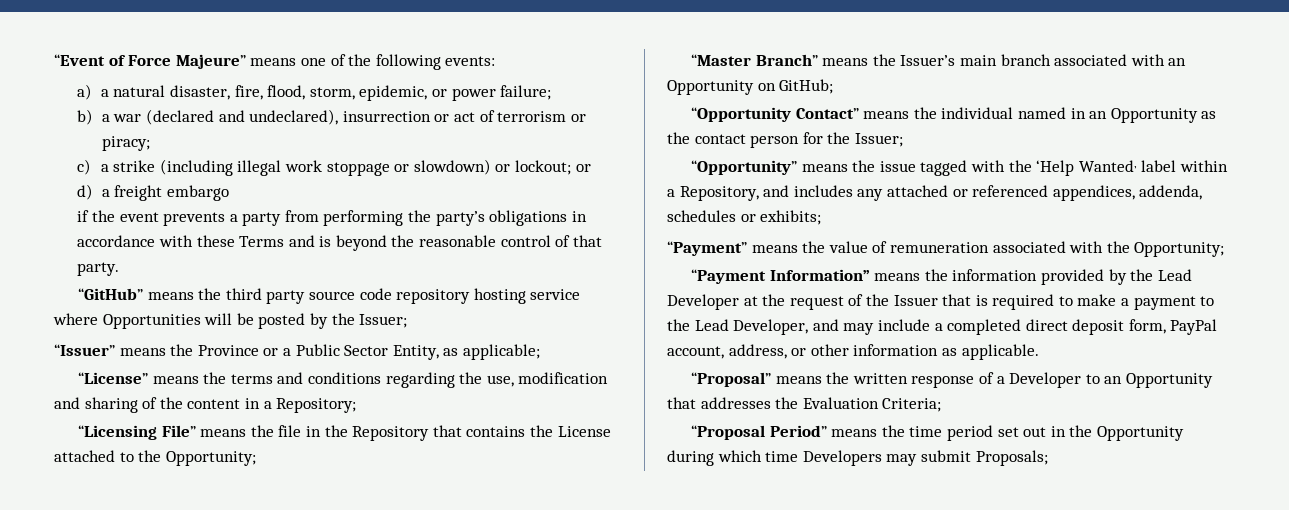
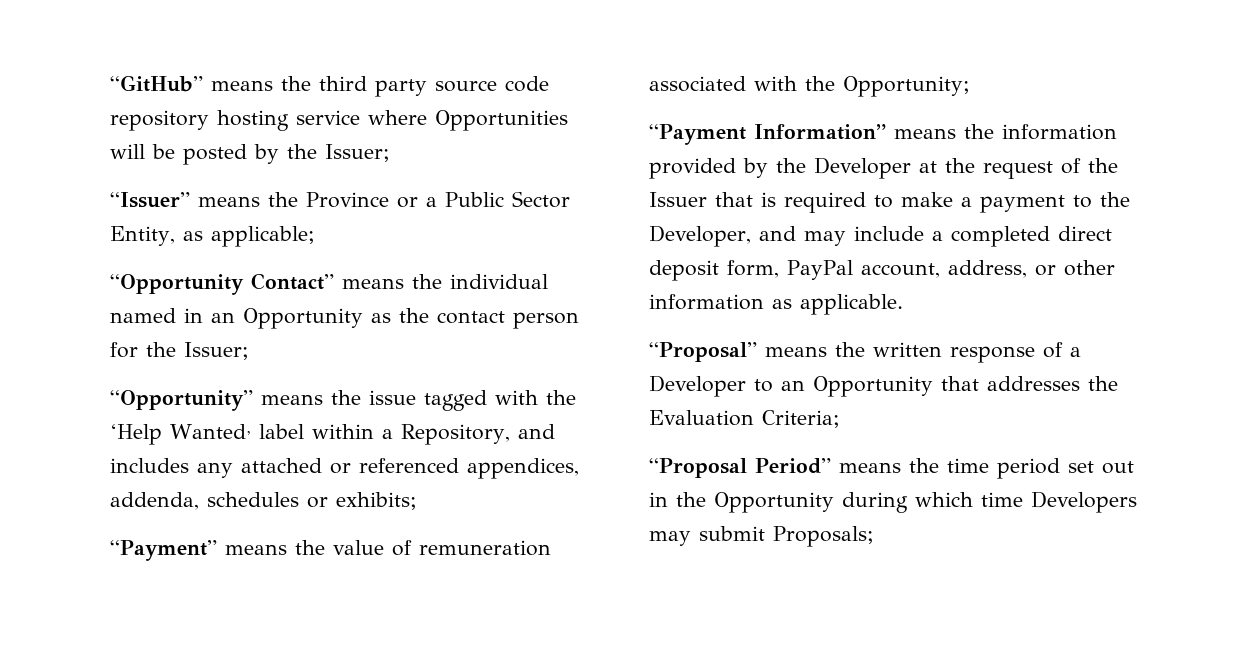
- “Event of Force Majeure” means one of the following events:
- a) a natural disaster, fire, flood, storm, epidemic, or power failure;
- b) a war (declared and undeclared), insurrection or act of terrorism or piracy;
- c) a strike (including illegal work stoppage or slowdown) or lockout; or
- d) a freight embargo
- if the event prevents a party from performing the party’s obligations in accordance with these Terms and is beyond the reasonable control of that party.
- “License” means the terms and conditions regarding the use, modification and sharing of the content in a Repository;
- “Licensing File” means the file in the Repository that contains the License attached to the Opportunity;
- “Master Branch” means the Issuer’s main branch associated with an Opportunity on GitHub;
- “Payment Information” means the information provided by the Lead Developer at the request of the Issuer that is required to make a payment to the Lead Developer, and may include a completed direct deposit form, PayPal account, address, or other information as applicable.
+ “Payment Information” means the information provided by the Developer at the request of the Issuer that is required to make a payment to the Developer, and may include a completed direct deposit form, PayPal account, address, or other information as applicable.

